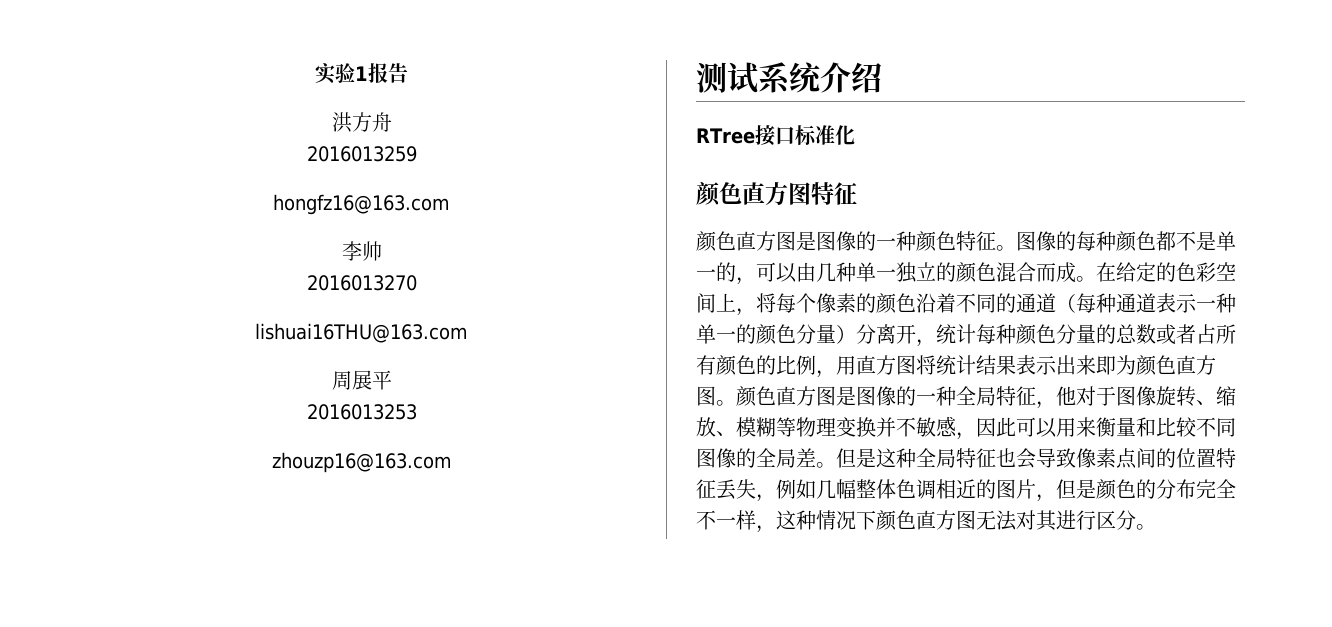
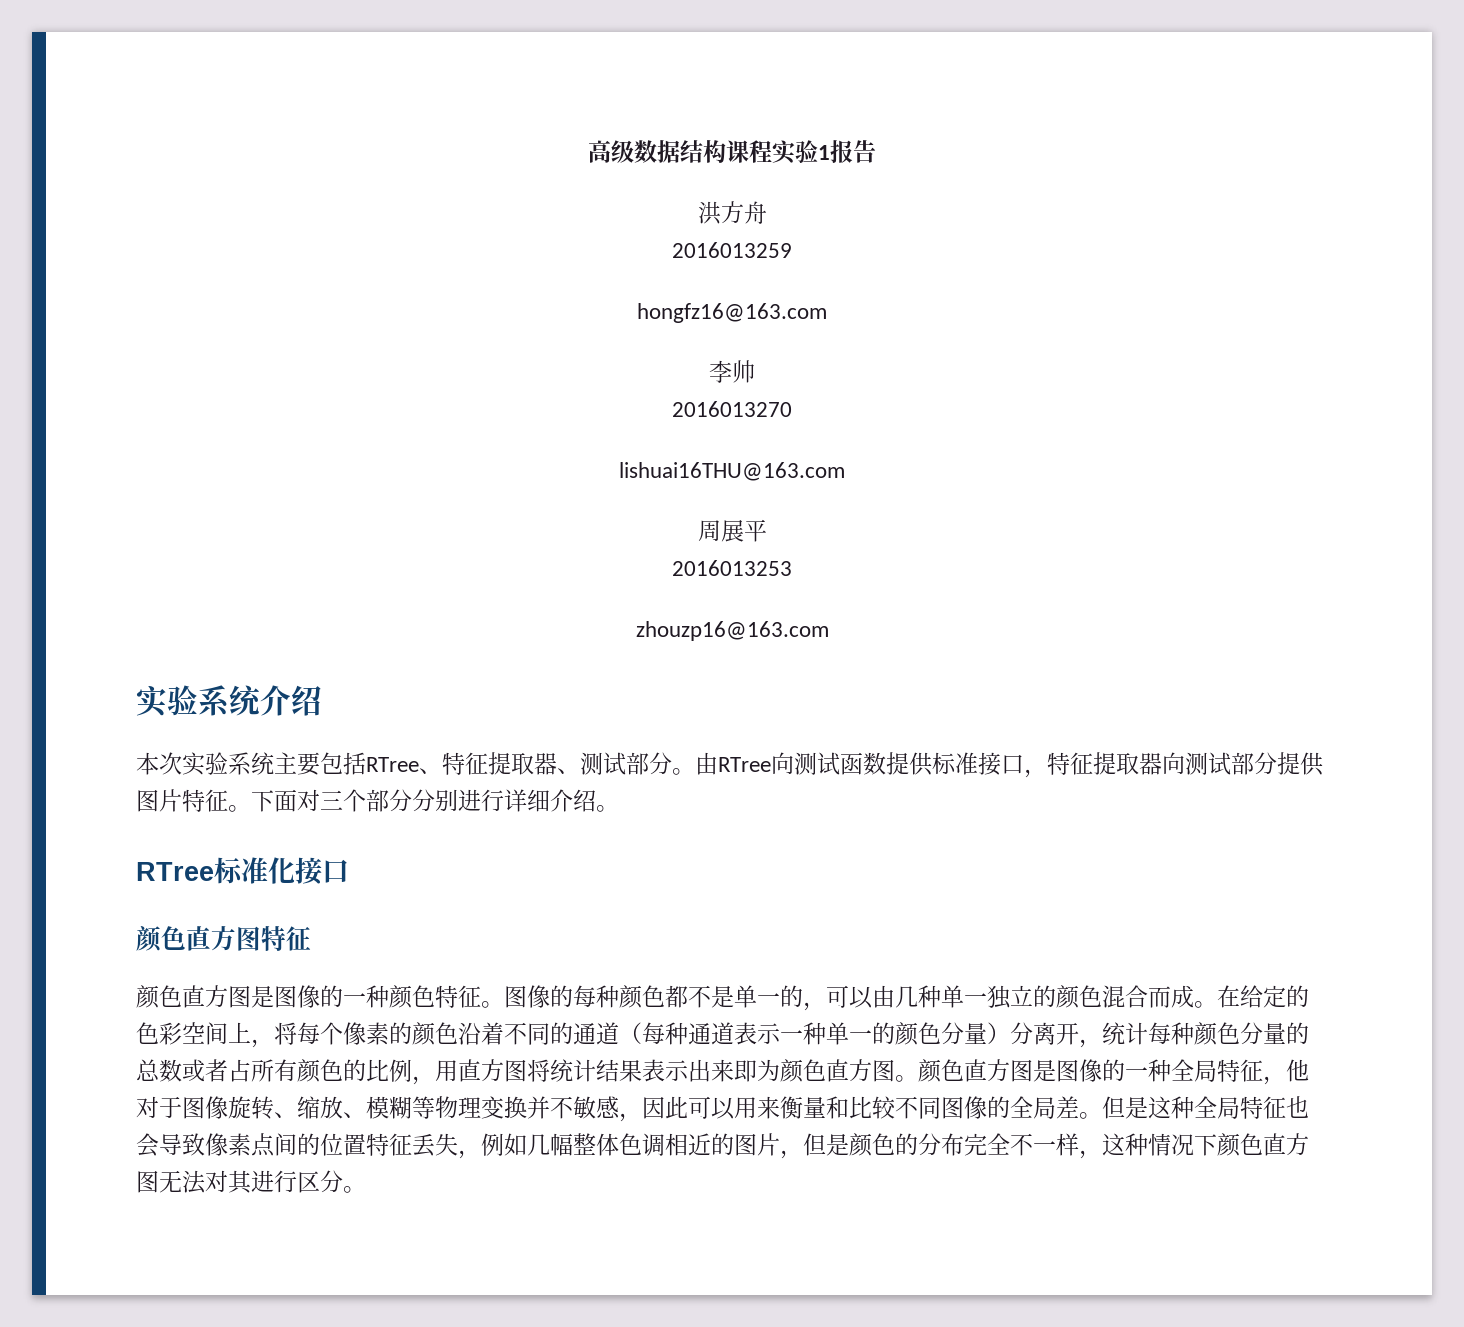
- 实验1报告
+ 高级数据结构课程实验1报告
- 测试系统介绍
+ 实验系统介绍
- RTree接口标准化
+ 本次实验系统主要包括RTree、特征提取器、测试部分。由RTree向测试函数提供标准接口，特征提取器向测试部分提供图片特征。下面对三个部分分别进行详细介绍。
+ RTree标准化接口

